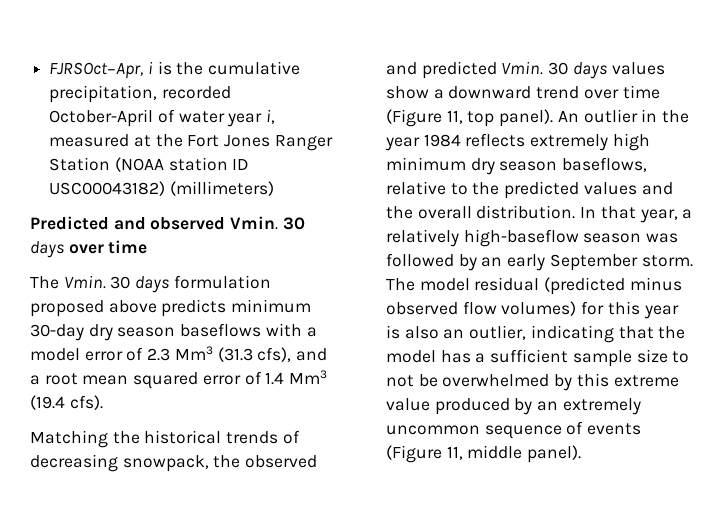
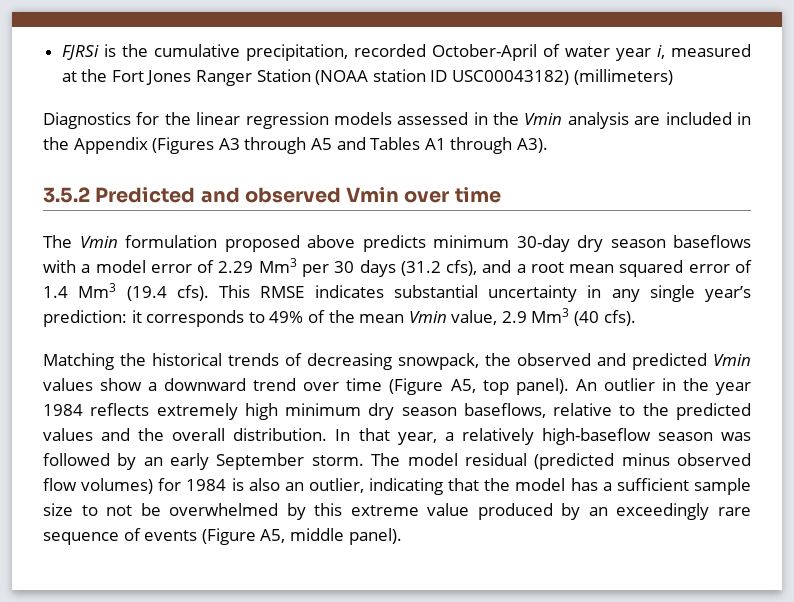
- FJRSOct−Apr, i is the cumulative precipitation, recorded October-April of water year i, measured at the Fort Jones Ranger Station (NOAA station ID USC00043182) (millimeters)
+ FJRSi is the cumulative precipitation, recorded October-April of water year i, measured at the Fort Jones Ranger Station (NOAA station ID USC00043182) (millimeters)
- Predicted and observed Vmin. 30 days over time
+ Diagnostics for the linear regression models assessed in the Vmin analysis are included in the Appendix (Figures A3 through A5 and Tables A1 through A3).
+ 3.5.2 Predicted and observed Vmin over time
- The Vmin. 30 days formulation proposed above predicts minimum 30-day dry season baseflows with a model error of 2.3 Mm3 (31.3 cfs), and a root mean squared error of 1.4 Mm3 (19.4 cfs).
+ The Vmin formulation proposed above predicts minimum 30-day dry season baseflows with a model error of 2.29 Mm3 per 30 days (31.2 cfs), and a root mean squared error of 1.4 Mm3 (19.4 cfs). This RMSE indicates substantial uncertainty in any single year’s prediction: it corresponds to 49% of the mean Vmin value, 2.9 Mm3 (40 cfs).
- Matching the historical trends of decreasing snowpack, the observed and predicted Vmin. 30 days values show a downward trend over time (Figure 11, top panel).
+ Matching the historical trends of decreasing snowpack, the observed and predicted Vmin values show a downward trend over time (Figure A5, top panel).
- The model residual (predicted minus observed flow volumes) for this year is also an outlier, indicating that the model has a sufficient sample size to not be overwhelmed by this extreme value produced by an extremely uncommon sequence of events (Figure 11, middle panel).
+ The model residual (predicted minus observed flow volumes) for 1984 is also an outlier, indicating that the model has a sufficient sample size to not be overwhelmed by this extreme value produced by an exceedingly rare sequence of events (Figure A5, middle panel).

